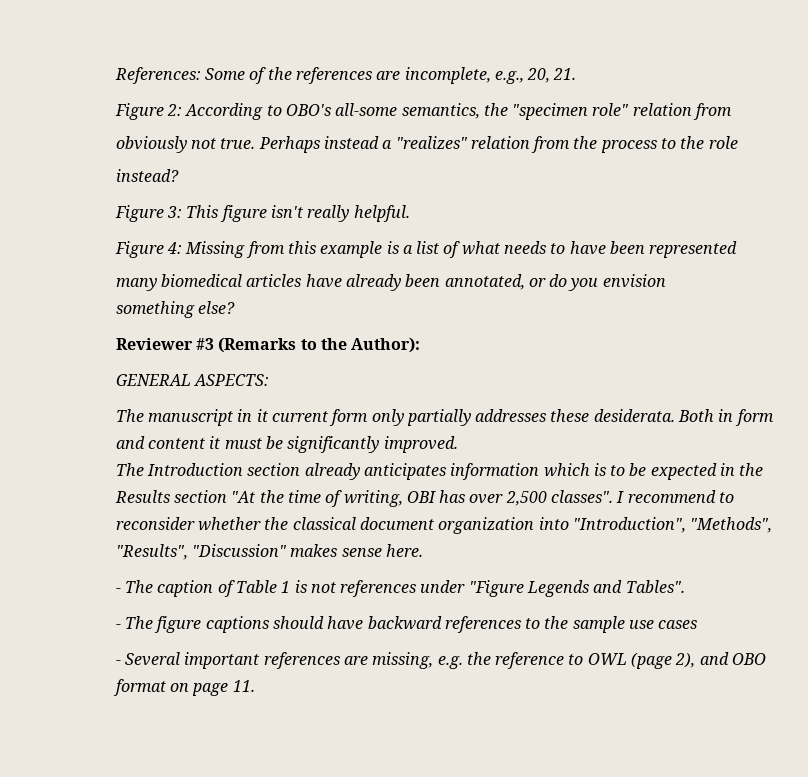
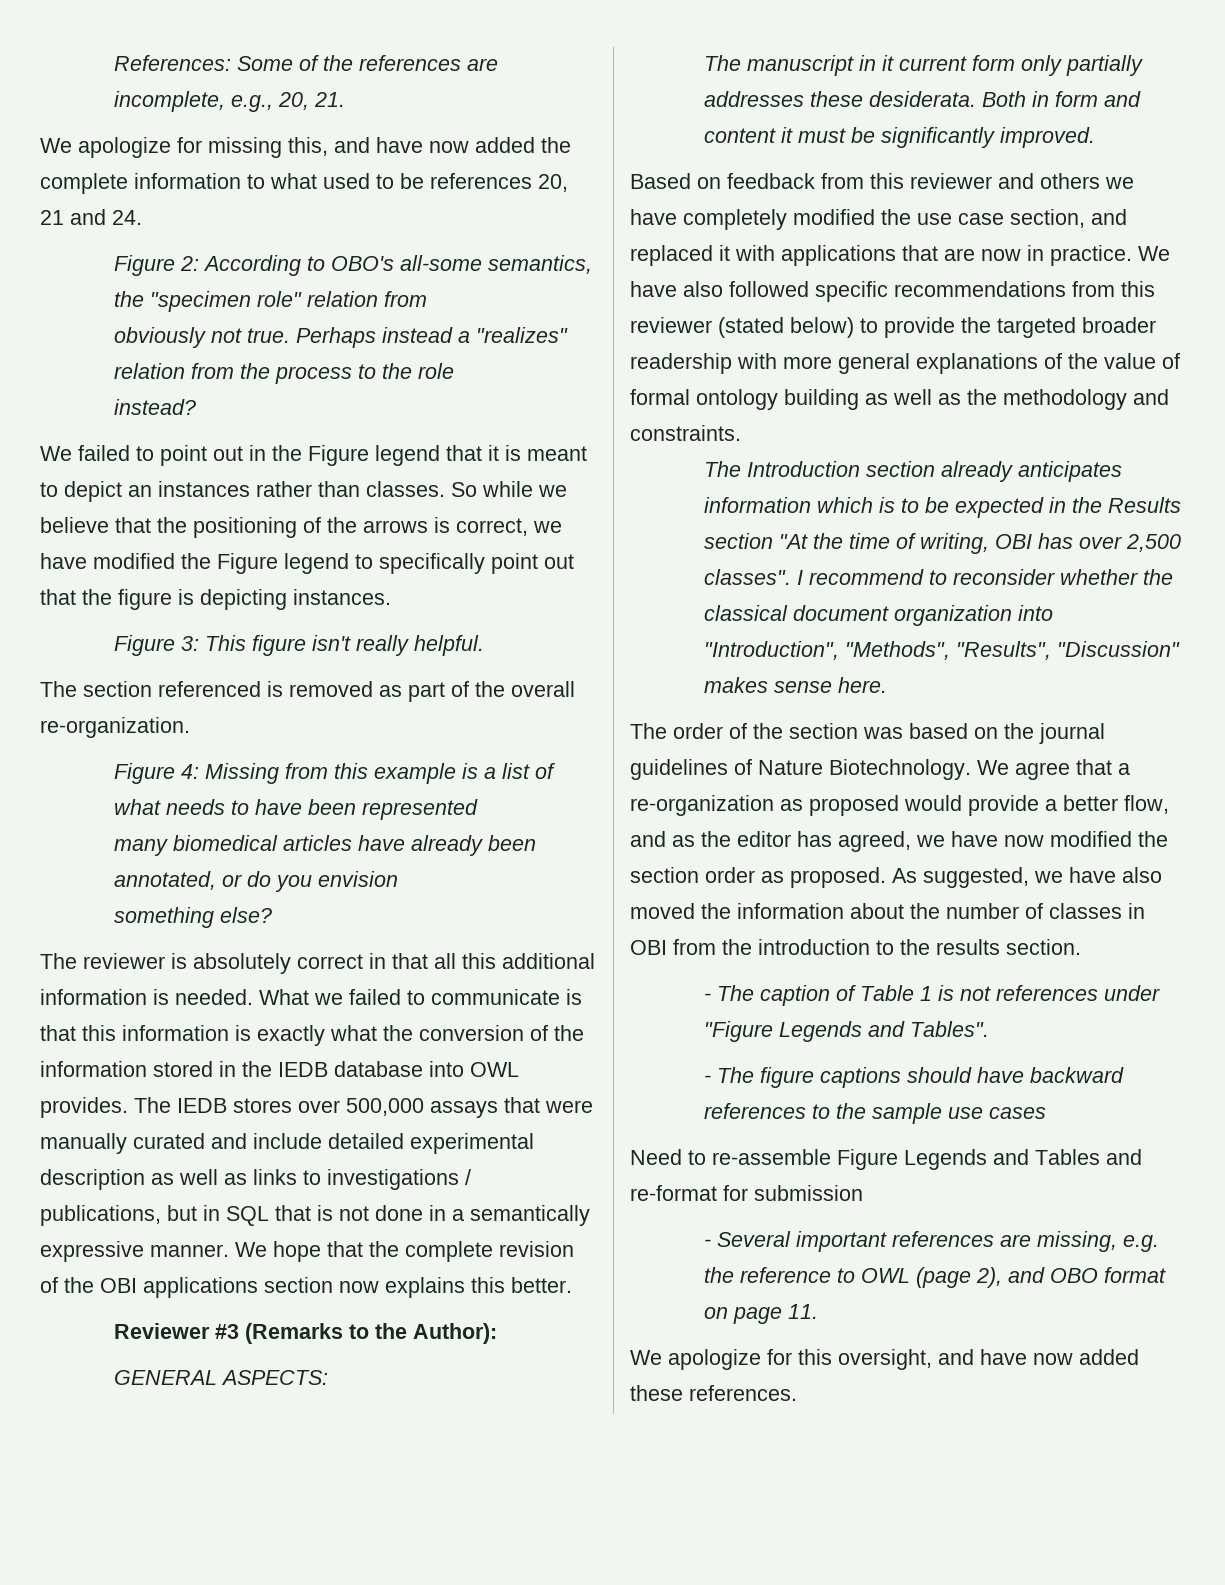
+ We apologize for missing this, and have now added the complete information to what used to be references 20, 21 and 24.
+ We failed to point out in the Figure legend that it is meant to depict an instances rather than classes. So while we believe that the positioning of the arrows is correct, we have modified the Figure legend to specifically point out that the figure is depicting instances.
+ The section referenced is removed as part of the overall re-organization.
+ The reviewer is absolutely correct in that all this additional information is needed. What we failed to communicate is that this information is exactly what the conversion of the information stored in the IEDB database into OWL provides. The IEDB stores over 500,000 assays that were manually curated and include detailed experimental description as well as links to investigations / publications, but in SQL that is not done in a semantically expressive manner. We hope that the complete revision of the OBI applications section now explains this better.
+ Based on feedback from this reviewer and others we have completely modified the use case section, and replaced it with applications that are now in practice. We have also followed specific recommendations from this reviewer (stated below) to provide the targeted broader readership with more general explanations of the value of formal ontology building as well as the methodology and constraints.
+ The order of the section was based on the journal guidelines of Nature Biotechnology. We agree that a re-organization as proposed would provide a better flow, and as the editor has agreed, we have now modified the section order as proposed. As suggested, we have also moved the information about the number of classes in OBI from the introduction to the results section.
+ Need to re-assemble Figure Legends and Tables and re-format for submission
+ We apologize for this oversight, and have now added these references.

